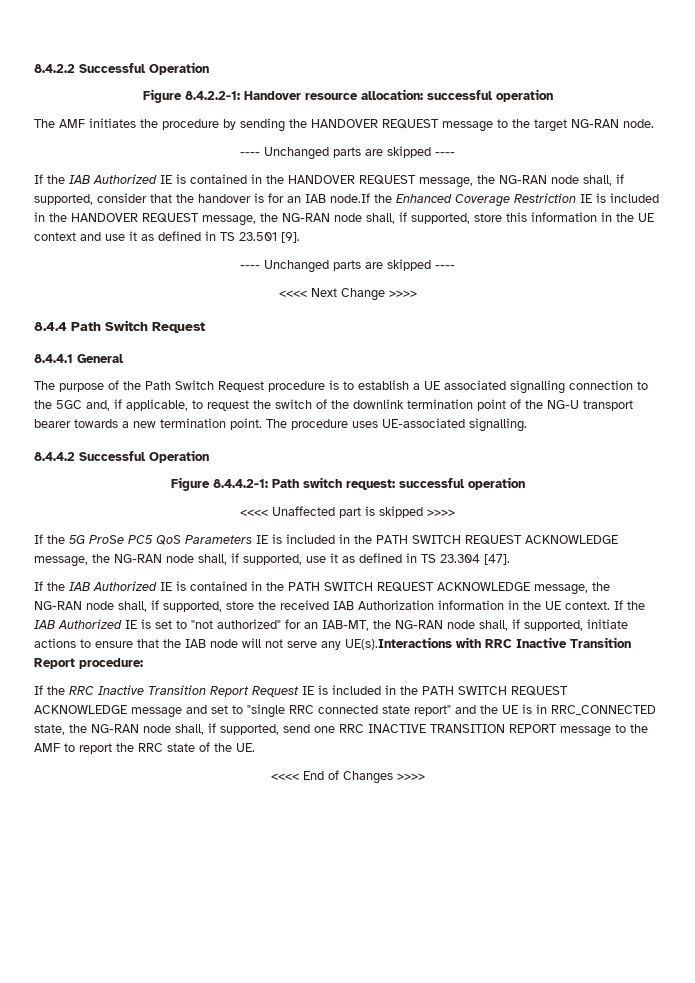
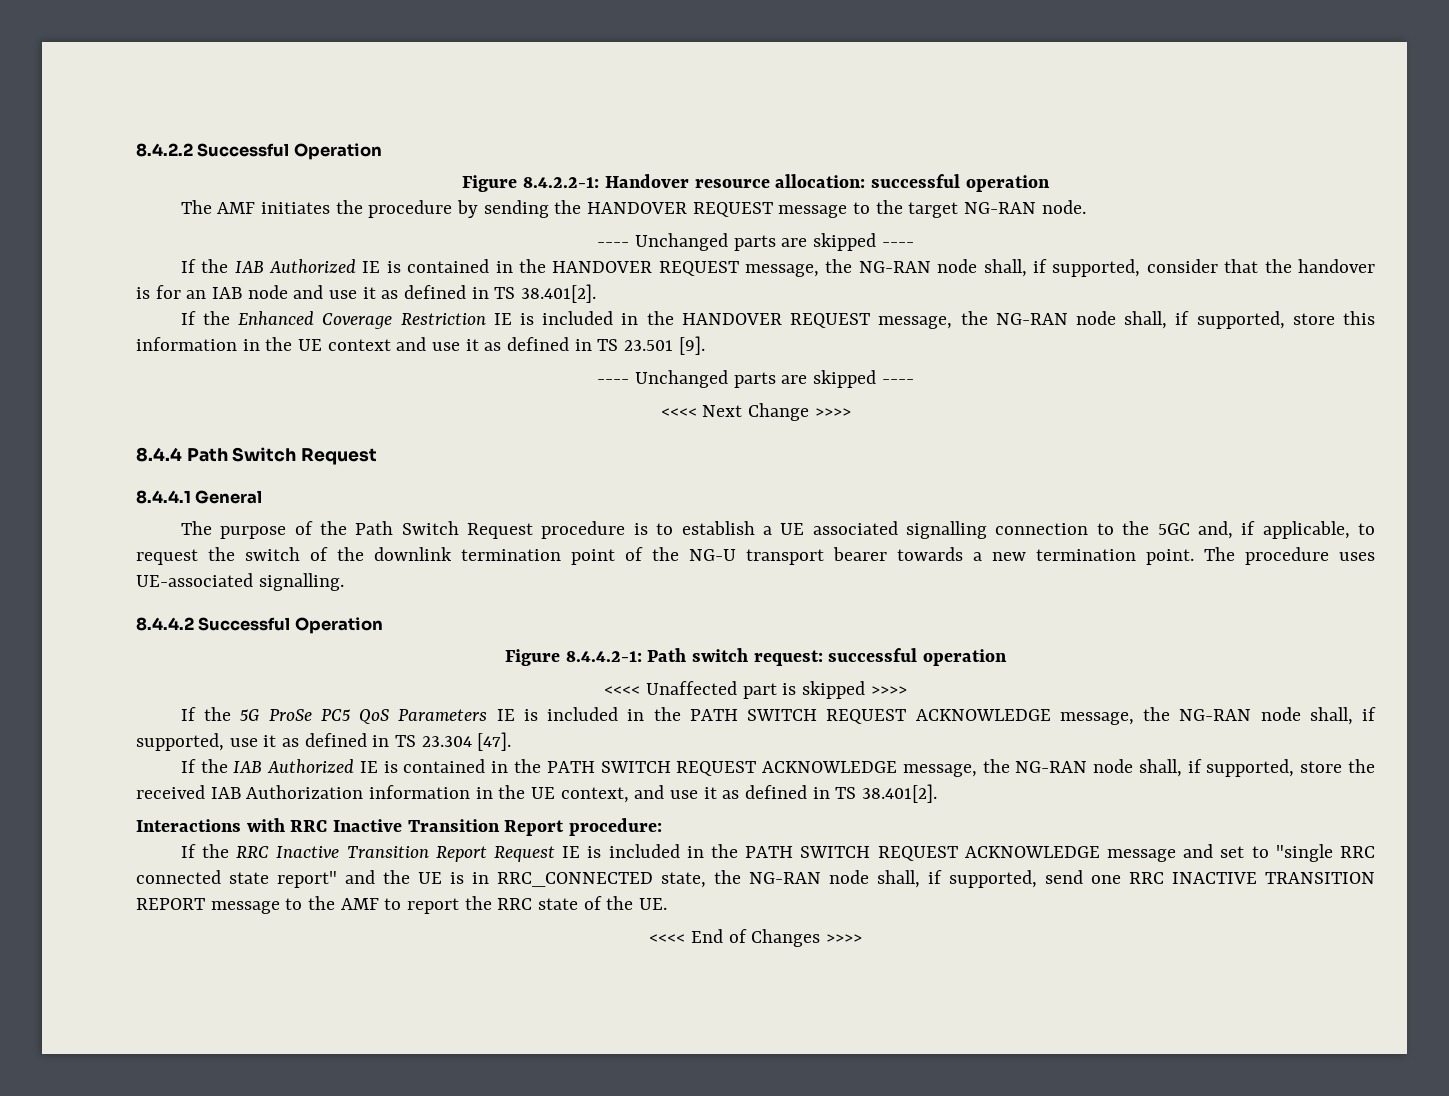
- If the IAB Authorized IE is contained in the HANDOVER REQUEST message, the NG-RAN node shall, if supported, consider that the handover is for an IAB node.If the Enhanced Coverage Restriction IE is included in the HANDOVER REQUEST message, the NG-RAN node shall, if supported, store this information in the UE context and use it as defined in TS 23.501 [9].
+ If the IAB Authorized IE is contained in the HANDOVER REQUEST message, the NG-RAN node shall, if supported, consider that the handover is for an IAB node and use it as defined in TS 38.401[2].
+ If the Enhanced Coverage Restriction IE is included in the HANDOVER REQUEST message, the NG-RAN node shall, if supported, store this information in the UE context and use it as defined in TS 23.501 [9].
- If the IAB Authorized IE is contained in the PATH SWITCH REQUEST ACKNOWLEDGE message, the NG-RAN node shall, if supported, store the received IAB Authorization information in the UE context. If the IAB Authorized IE is set to "not authorized" for an IAB-MT, the NG-RAN node shall, if supported, initiate actions to ensure that the IAB node will not serve any UE(s).Interactions with RRC Inactive Transition Report procedure:
+ If the IAB Authorized IE is contained in the PATH SWITCH REQUEST ACKNOWLEDGE message, the NG-RAN node shall, if supported, store the received IAB Authorization information in the UE context, and use it as defined in TS 38.401[2].
+ Interactions with RRC Inactive Transition Report procedure:

